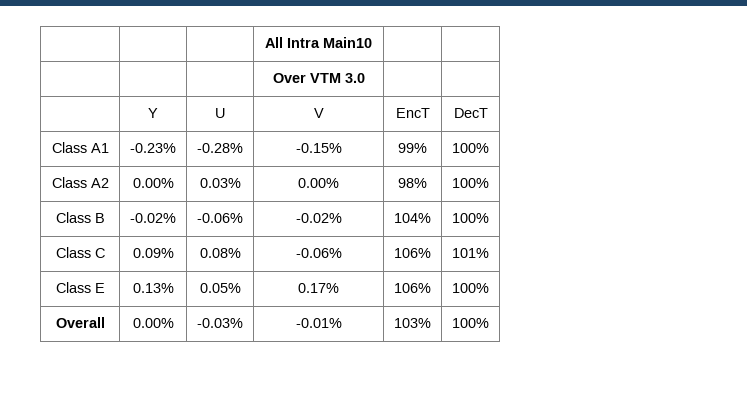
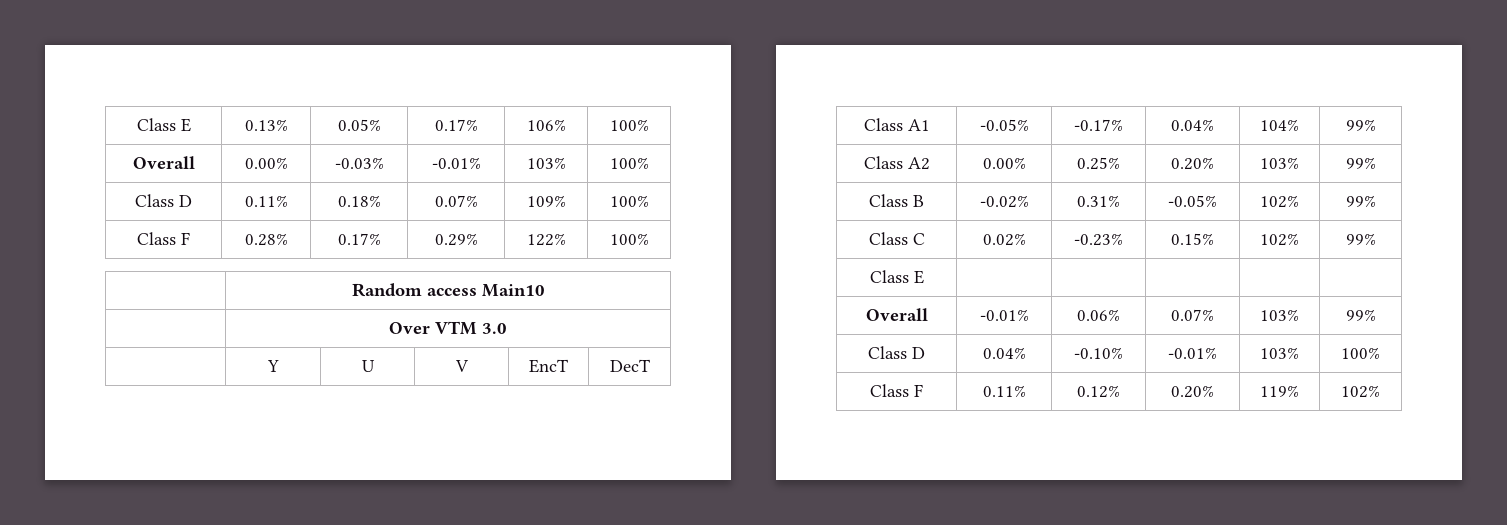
- | | | All Intra Main10 | |
- | | | Over VTM 3.0 | |
- | Y | U | V | EncT | DecT
- Class A1 | -0.23% | -0.28% | -0.15% | 99% | 100%
- Class A2 | 0.00% | 0.03% | 0.00% | 98% | 100%
- Class B | -0.02% | -0.06% | -0.02% | 104% | 100%
- Class C | 0.09% | 0.08% | -0.06% | 106% | 101%
+ Class D | 0.11% | 0.18% | 0.07% | 109% | 100%
+ Class F | 0.28% | 0.17% | 0.29% | 122% | 100%
+ | Random access Main10
+ | Over VTM 3.0
+ | Y | U | V | EncT | DecT
+ Class A1 | -0.05% | -0.17% | 0.04% | 104% | 99%
+ Class A2 | 0.00% | 0.25% | 0.20% | 103% | 99%
+ Class B | -0.02% | 0.31% | -0.05% | 102% | 99%
+ Class C | 0.02% | -0.23% | 0.15% | 102% | 99%
+ Class E | | | | |
+ Overall | -0.01% | 0.06% | 0.07% | 103% | 99%
+ Class D | 0.04% | -0.10% | -0.01% | 103% | 100%
+ Class F | 0.11% | 0.12% | 0.20% | 119% | 102%

